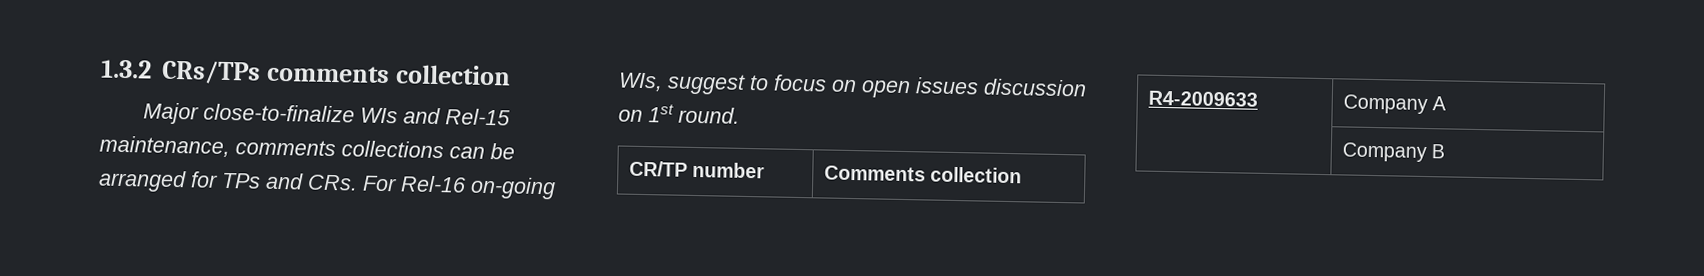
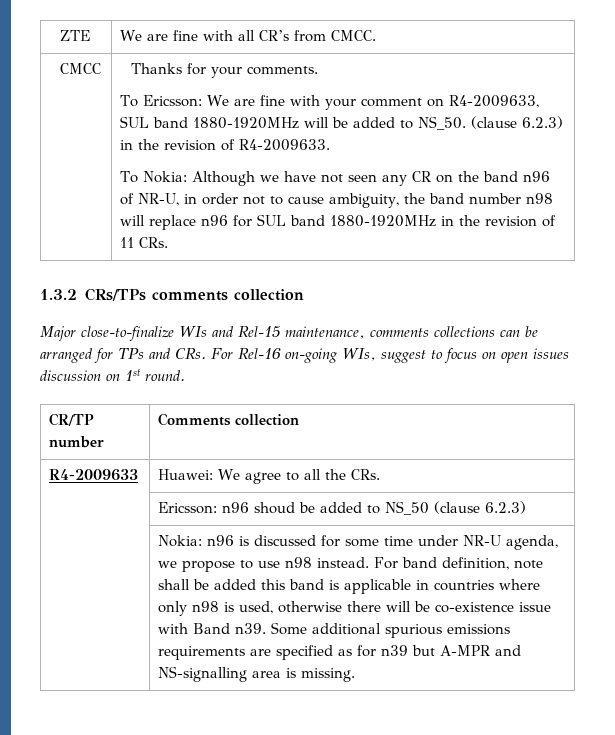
+ ZTE | We are fine with all CR’s from CMCC.
+ CMCC | Thanks for your comments.
+ To Ericsson: We are fine with your comment on R4-2009633, SUL band 1880-1920MHz will be added to NS_50. (clause 6.2.3) in the revision of R4-2009633.
+ To Nokia: Although we have not seen any CR on the band n96 of NR-U, in order not to cause ambiguity, the band number n98 will replace n96 for SUL band 1880-1920MHz in the revision of 11 CRs.
- R4-2009633 | Company A
- | Company B
+ R4-2009633 | Huawei: We agree to all the CRs.
+ | Ericsson: n96 shoud be added to NS_50 (clause 6.2.3)
+ | Nokia: n96 is discussed for some time under NR-U agenda, we propose to use n98 instead. For band definition, note shall be added this band is applicable in countries where only n98 is used, otherwise there will be co-existence issue with Band n39. Some additional spurious emissions requirements are specified as for n39 but A-MPR and NS-signalling area is missing.

